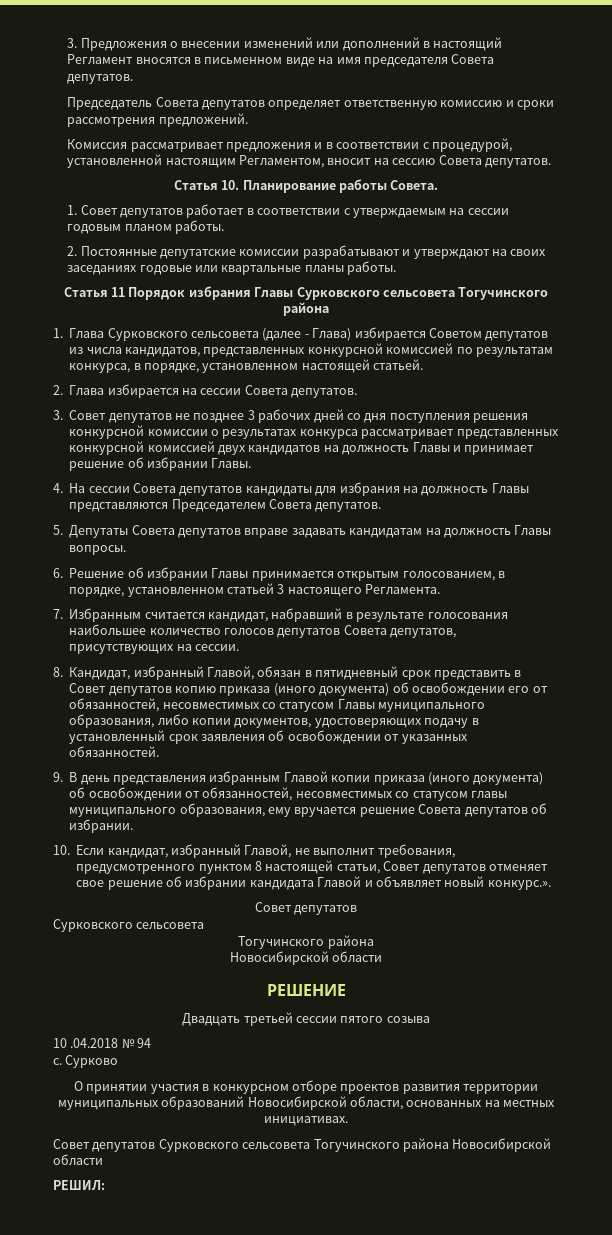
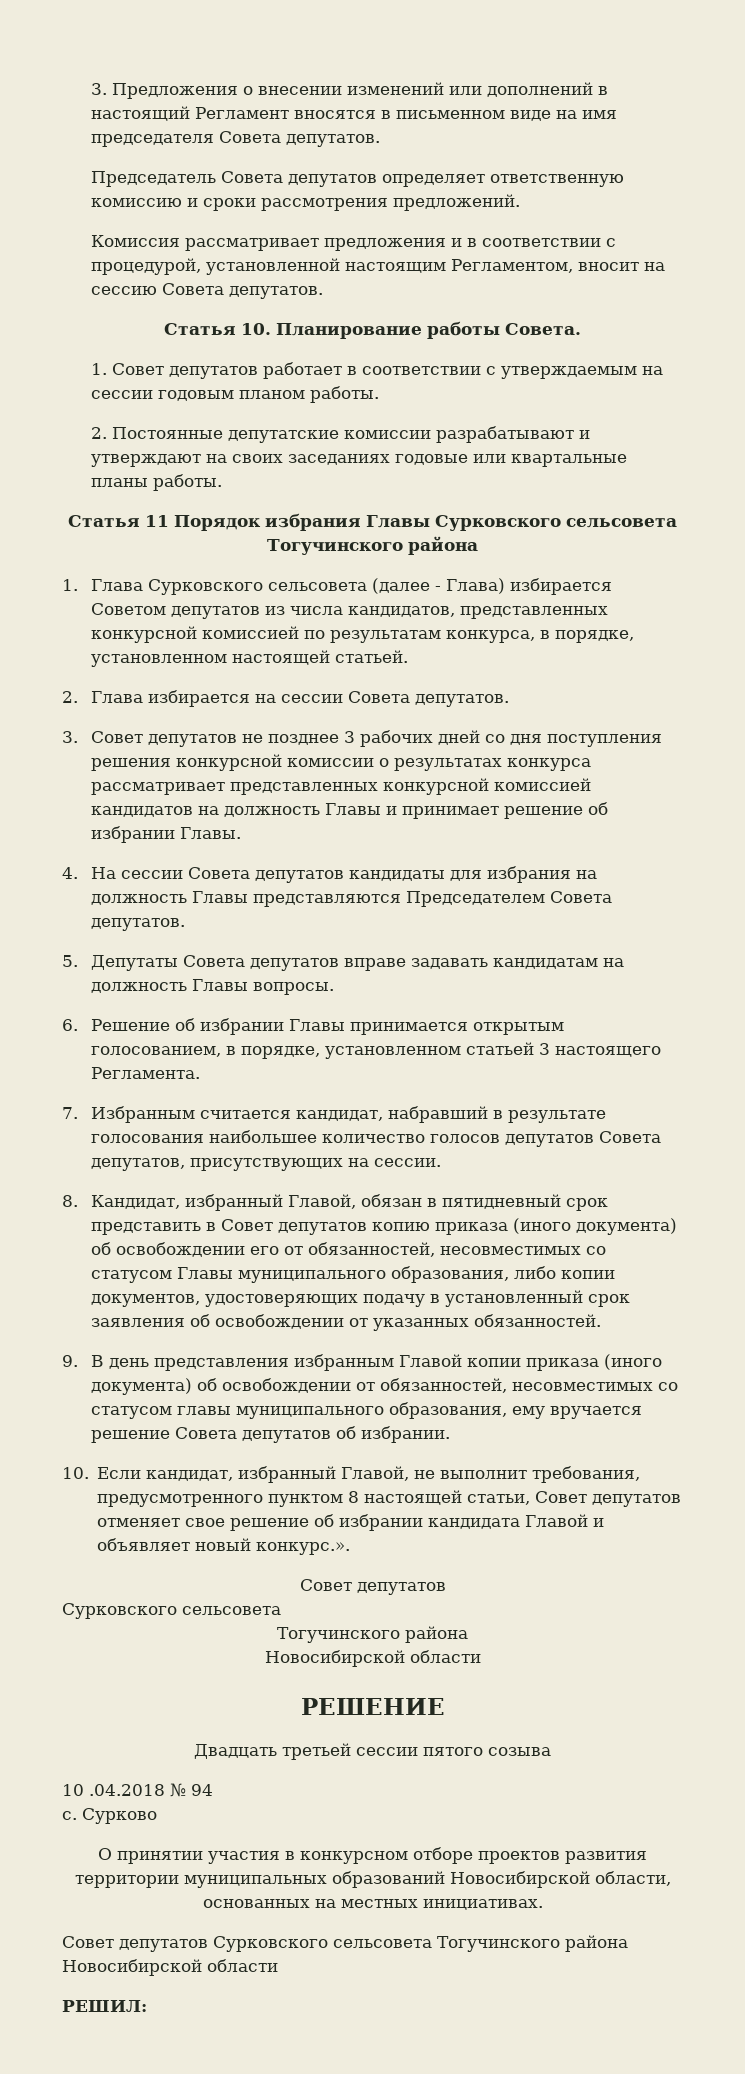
- 3. Совет депутатов не позднее 3 рабочих дней со дня поступления решения конкурсной комиссии о результатах конкурса рассматривает представленных конкурсной комиссией двух кандидатов на должность Главы и принимает решение об избрании Главы.
+ 3. Совет депутатов не позднее 3 рабочих дней со дня поступления решения конкурсной комиссии о результатах конкурса рассматривает представленных конкурсной комиссией кандидатов на должность Главы и принимает решение об избрании Главы.

